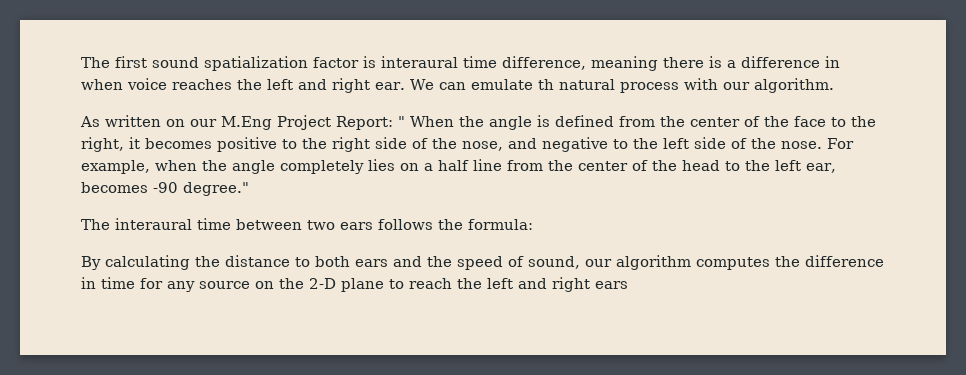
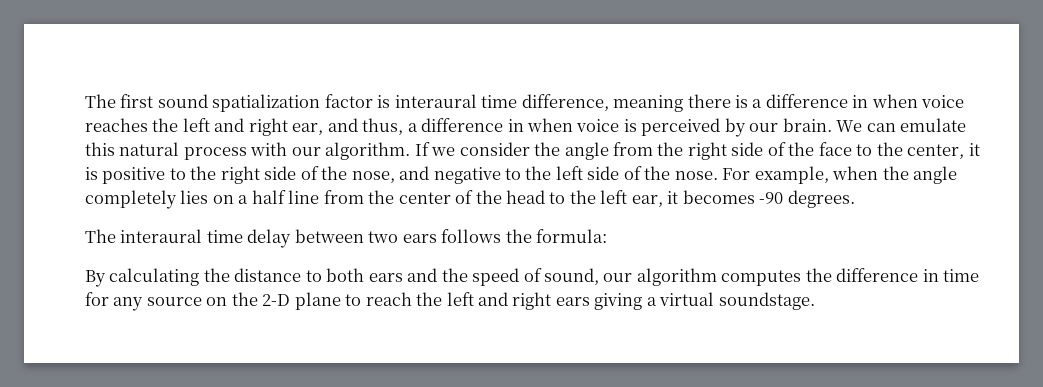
- The first sound spatialization factor is interaural time difference, meaning there is a difference in when voice reaches the left and right ear.
+ The first sound spatialization factor is interaural time difference, meaning there is a difference in when voice reaches the left and right ear, and thus, a difference in when voice is perceived by our brain.
- We can emulate th natural process with our algorithm.
- As written on our M.Eng Project Report: " When the angle is defined from the center of the face to the right, it becomes positive to the right side of the nose, and negative to the left side of the nose.
+ We can emulate this natural process with our algorithm. If we consider the angle from the right side of the face to the center, it is positive to the right side of the nose, and negative to the left side of the nose.
- For example, when the angle completely lies on a half line from the center of the head to the left ear, becomes -90 degree."
+ For example, when the angle completely lies on a half line from the center of the head to the left ear, it becomes -90 degrees.
- The interaural time between two ears follows the formula:
+ The interaural time delay between two ears follows the formula:
- By calculating the distance to both ears and the speed of sound, our algorithm computes the difference in time for any source on the 2-D plane to reach the left and right ears
+ By calculating the distance to both ears and the speed of sound, our algorithm computes the difference in time for any source on the 2-D plane to reach the left and right ears giving a virtual soundstage.

